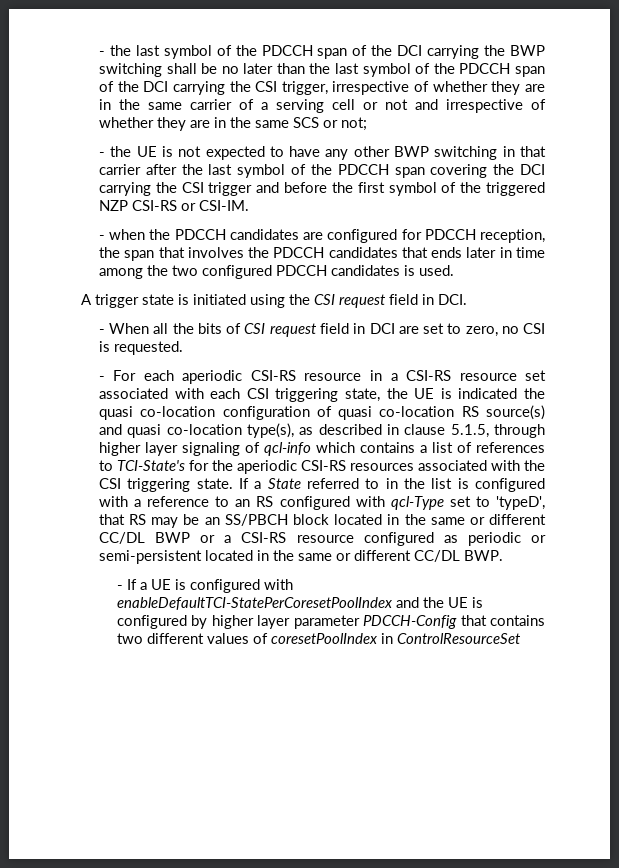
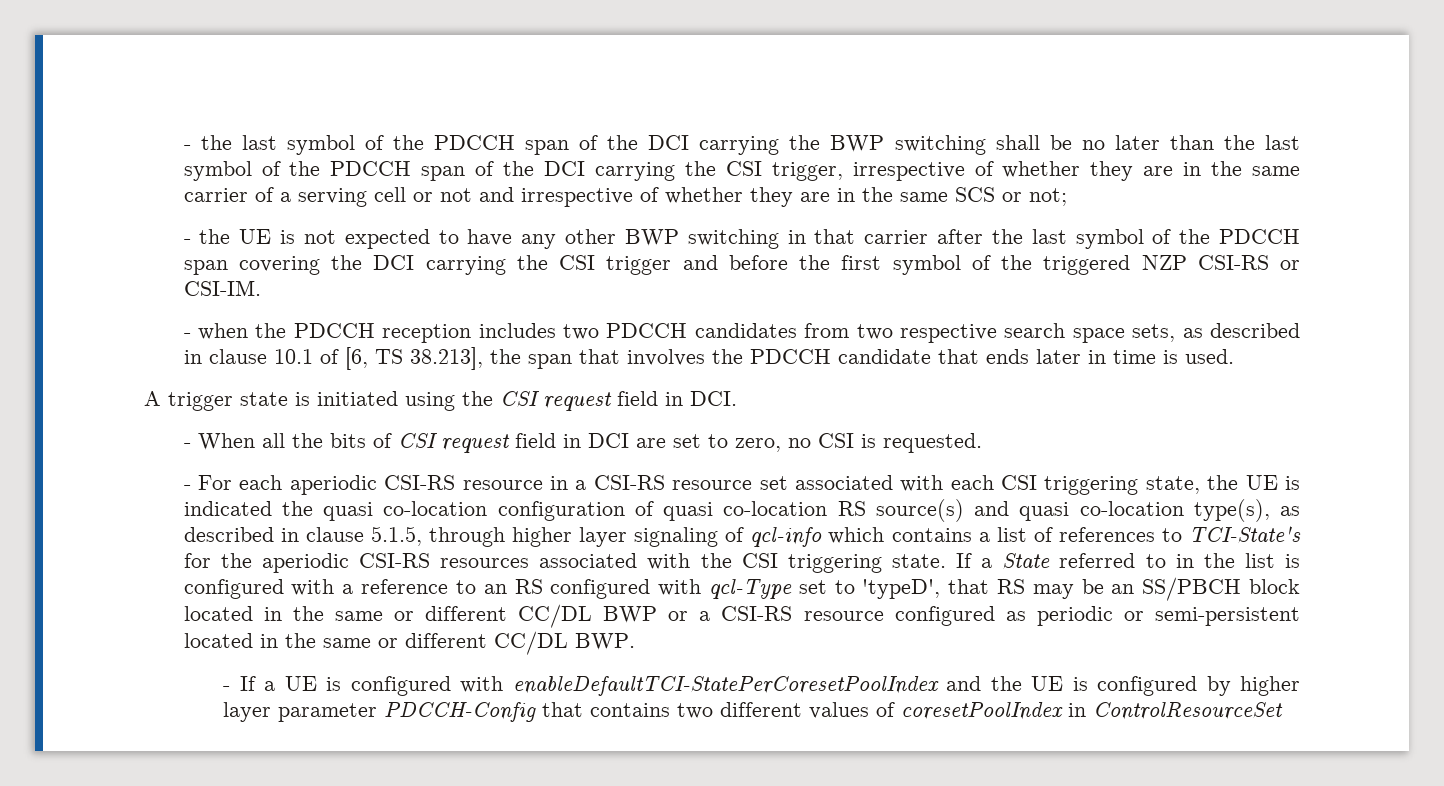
- - when the PDCCH candidates are configured for PDCCH reception, the span that involves the PDCCH candidates that ends later in time among the two configured PDCCH candidates is used.
+ - when the PDCCH reception includes two PDCCH candidates from two respective search space sets, as described in clause 10.1 of [6, TS 38.213], the span that involves the PDCCH candidate that ends later in time is used.

